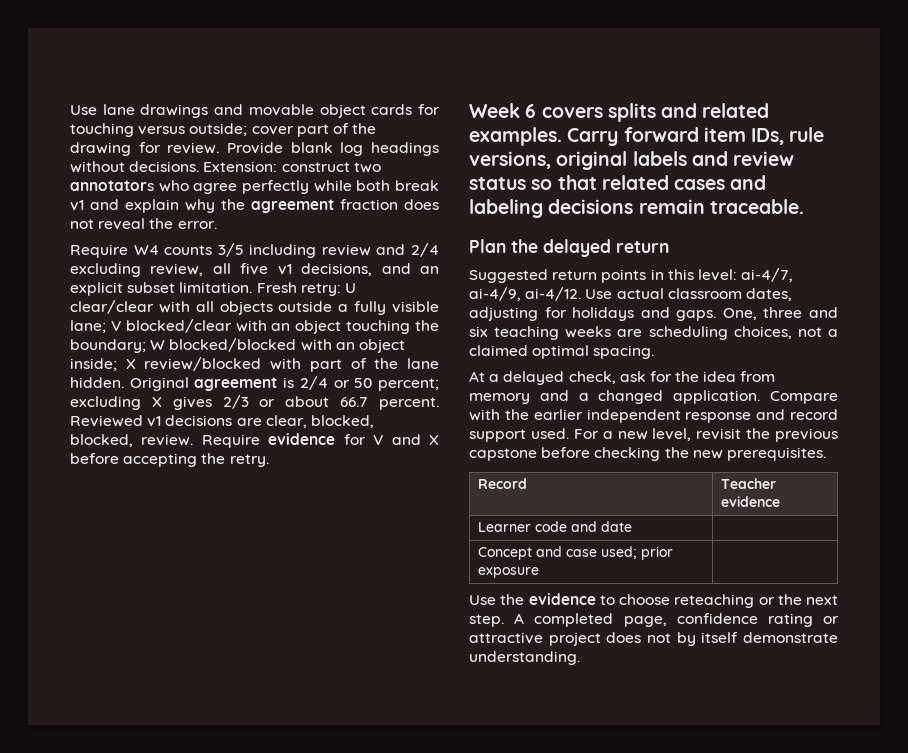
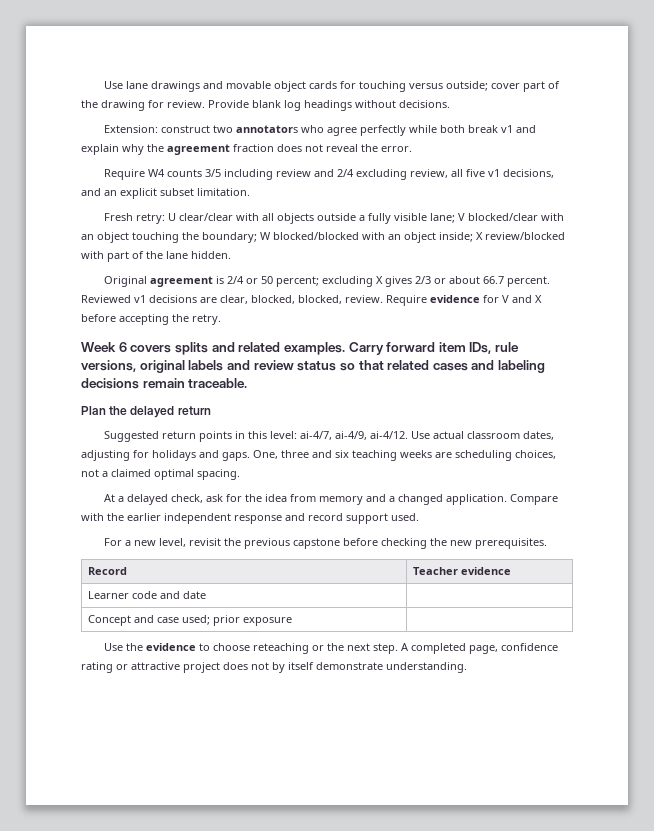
- Provide blank log headings without decisions. Extension: construct two annotators who agree perfectly while both break v1 and explain why the agreement fraction does not reveal the error.
+ Provide blank log headings without decisions.
+ Extension: construct two annotators who agree perfectly while both break v1 and explain why the agreement fraction does not reveal the error.
- Require W4 counts 3/5 including review and 2/4 excluding review, all five v1 decisions, and an explicit subset limitation. Fresh retry:
+ Require W4 counts 3/5 including review and 2/4 excluding review, all five v1 decisions, and an explicit subset limitation.
+ Fresh retry:
- X review/blocked with part of the lane hidden. Original agreement is 2/4 or 50 percent;
+ X review/blocked with part of the lane hidden.
+ Original agreement is 2/4 or 50 percent;
- Compare with the earlier independent response and record support used. For a new level, revisit the previous capstone before checking the new prerequisites.
+ Compare with the earlier independent response and record support used.
+ For a new level, revisit the previous capstone before checking the new prerequisites.

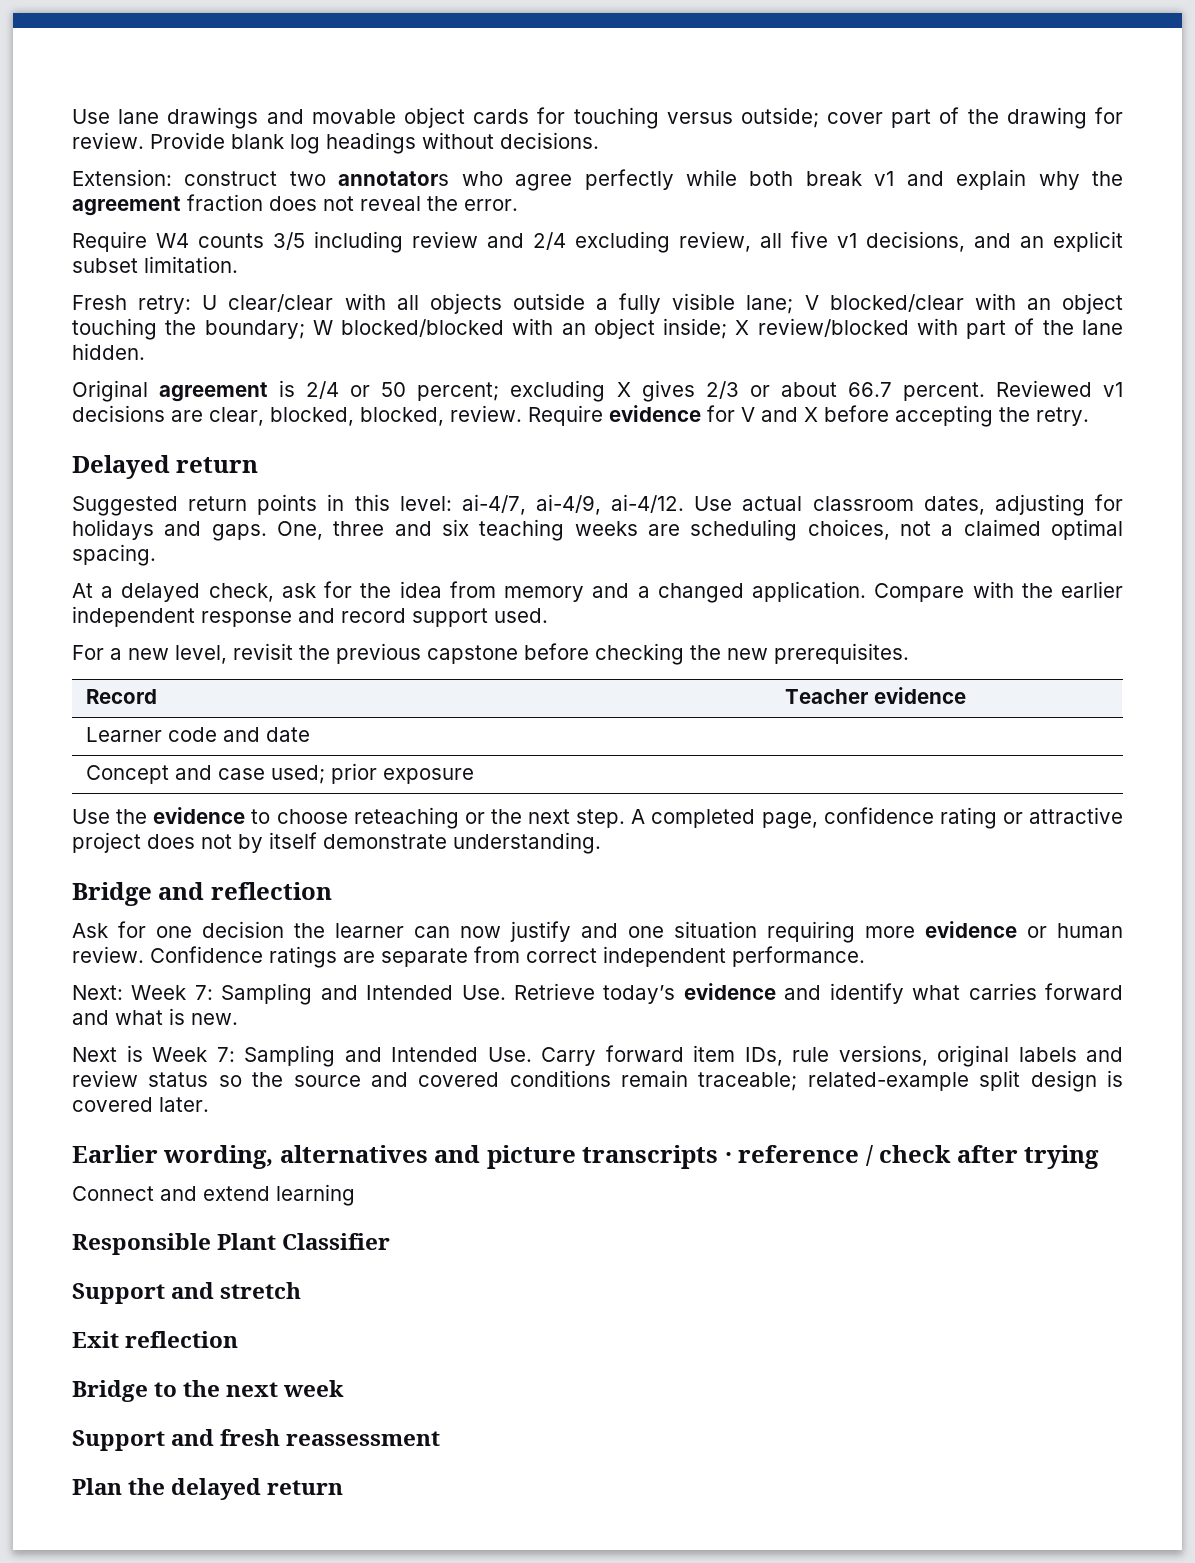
- Week 6 covers splits and related examples. Carry forward item IDs, rule versions, original labels and review status so that related cases and labeling decisions remain traceable.
- Plan the delayed return
+ Delayed return
+ Bridge and reflection
+ Ask for one decision the learner can now justify and one situation requiring more evidence or human review. Confidence ratings are separate from correct independent performance.
+ Next: Week 7: Sampling and Intended Use. Retrieve today’s evidence and identify what carries forward and what is new.
+ Next is Week 7: Sampling and Intended Use. Carry forward item IDs, rule versions, original labels and review status so the source and covered conditions remain traceable; related-example split design is covered later.
+ Earlier wording, alternatives and picture transcripts · reference / check after trying
+ Connect and extend learning
+ Responsible Plant Classifier
+ Support and stretch
+ Exit reflection
+ Bridge to the next week
+ Support and fresh reassessment
+ Plan the delayed return

